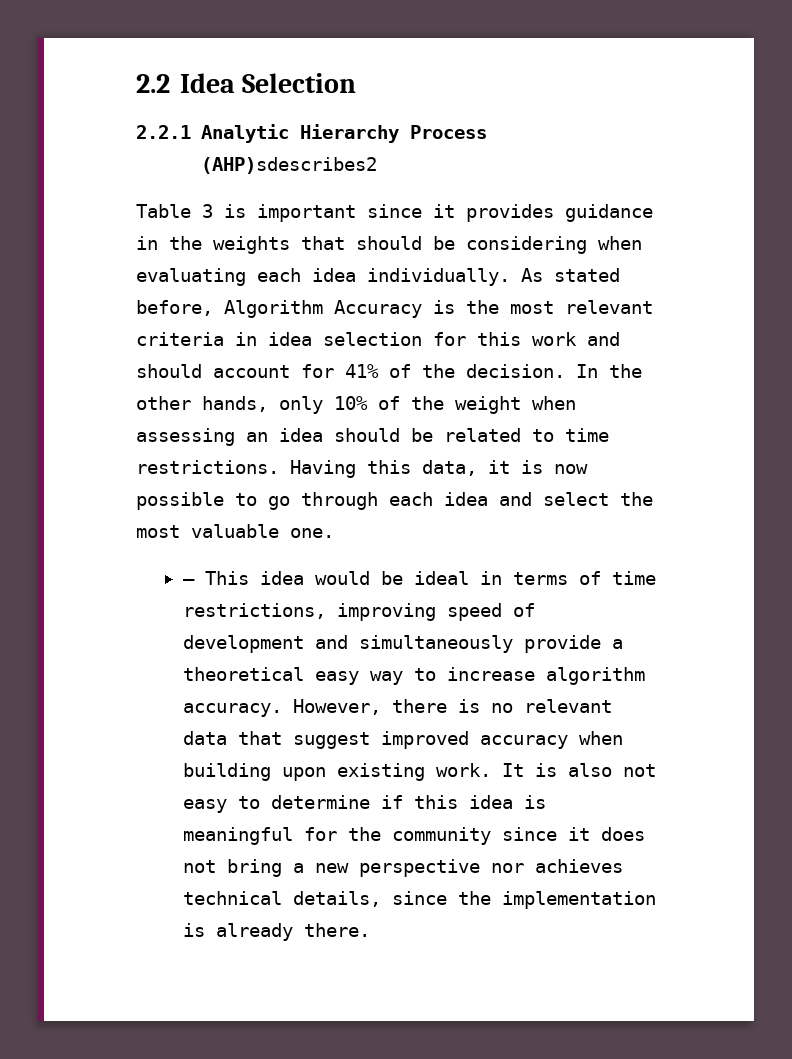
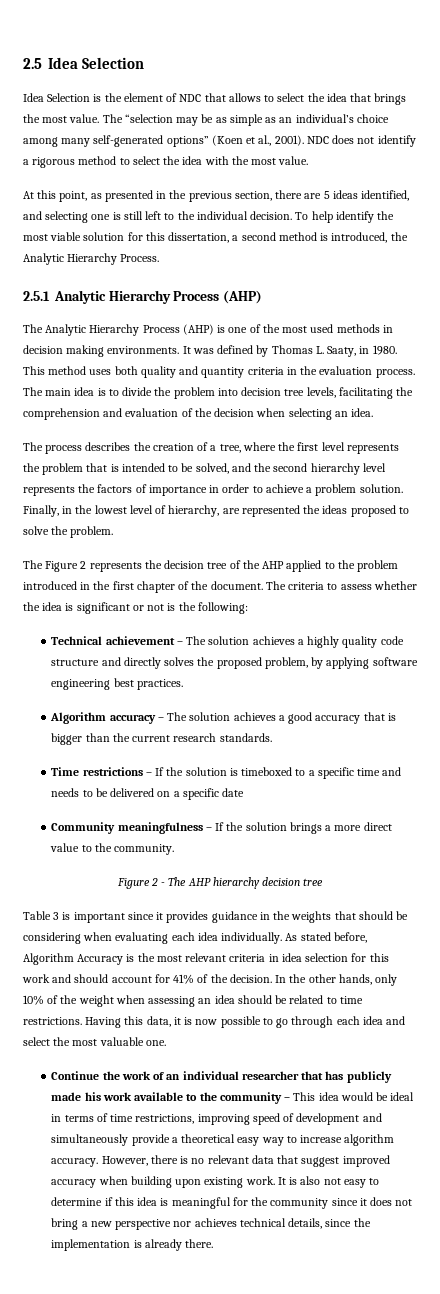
- 2.2 Idea Selection
+ 2.5 Idea Selection
- 2.2.1 Analytic Hierarchy Process (AHP)sdescribes2
+ Idea Selection is the element of NDC that allows to select the idea that brings the most value. The “selection may be as simple as an individual’s choice among many self-generated options” (Koen et al., 2001). NDC does not identify a rigorous method to select the idea with the most value.
+ At this point, as presented in the previous section, there are 5 ideas identified, and selecting one is still left to the individual decision. To help identify the most viable solution for this dissertation, a second method is introduced, the Analytic Hierarchy Process.
+ 2.5.1 Analytic Hierarchy Process (AHP)
+ The Analytic Hierarchy Process (AHP) is one of the most used methods in decision making environments. It was defined by Thomas L. Saaty, in 1980. This method uses both quality and quantity criteria in the evaluation process. The main idea is to divide the problem into decision tree levels, facilitating the comprehension and evaluation of the decision when selecting an idea.
+ The process describes the creation of a tree, where the first level represents the problem that is intended to be solved, and the second hierarchy level represents the factors of importance in order to achieve a problem solution. Finally, in the lowest level of hierarchy, are represented the ideas proposed to solve the problem.
+ The Figure 2 represents the decision tree of the AHP applied to the problem introduced in the first chapter of the document. The criteria to assess whether the idea is significant or not is the following:
+ Technical achievement – The solution achieves a highly quality code structure and directly solves the proposed problem, by applying software engineering best practices.
+ Algorithm accuracy – The solution achieves a good accuracy that is bigger than the current research standards.
+ Time restrictions – If the solution is timeboxed to a specific time and needs to be delivered on a specific date
+ Community meaningfulness – If the solution brings a more direct value to the community.
+ Figure 2 - The AHP hierarchy decision tree
- – This idea would be ideal in terms of time restrictions, improving speed of development and simultaneously provide a theoretical easy way to increase algorithm accuracy.
+ Continue the work of an individual researcher that has publicly made his work available to the community – This idea would be ideal in terms of time restrictions, improving speed of development and simultaneously provide a theoretical easy way to increase algorithm accuracy.

